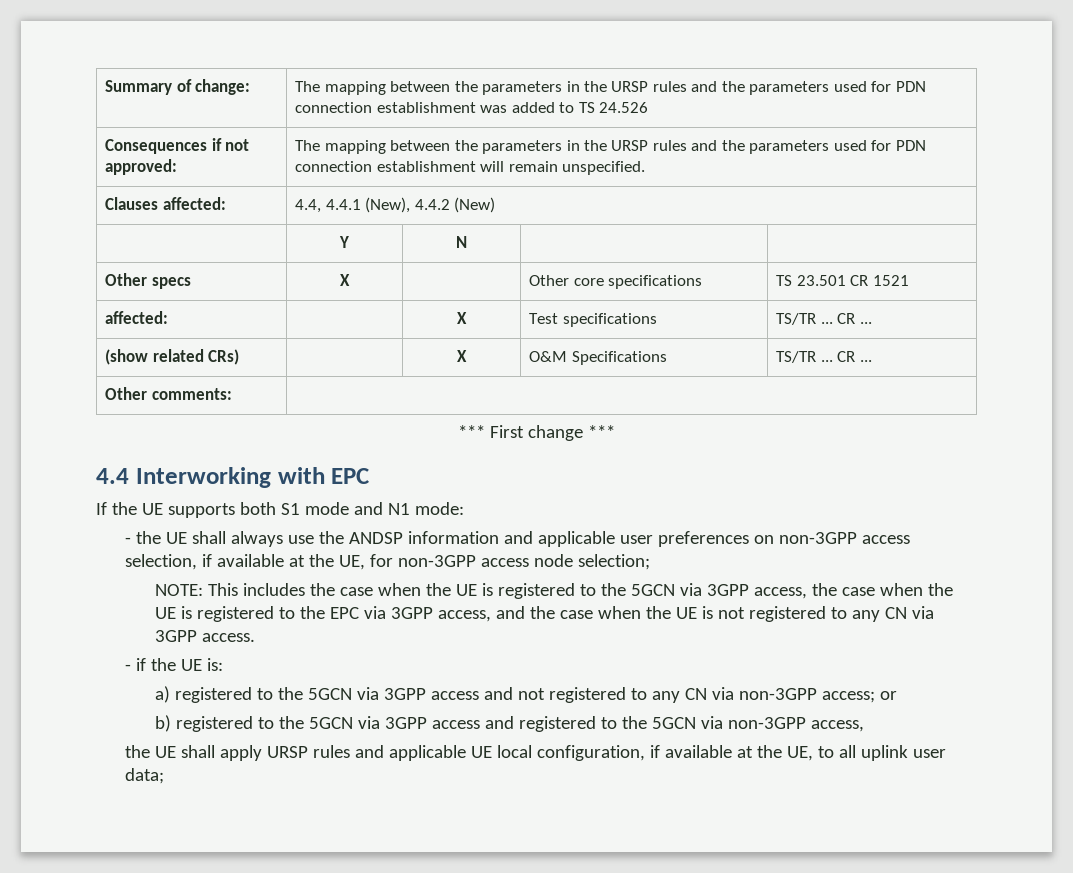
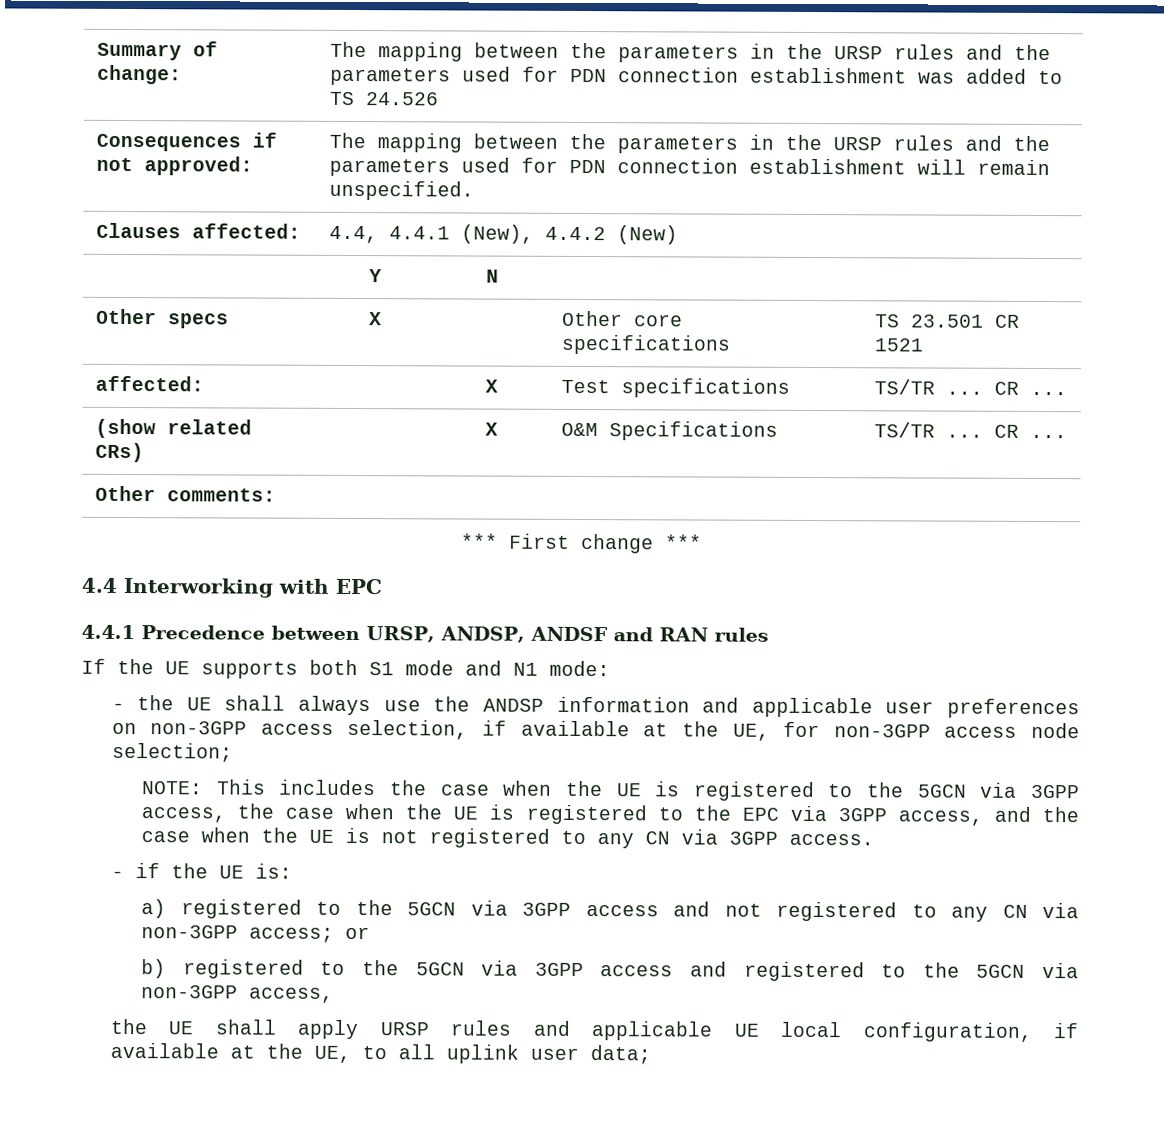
+ 4.4.1 Precedence between URSP, ANDSP, ANDSF and RAN rules

